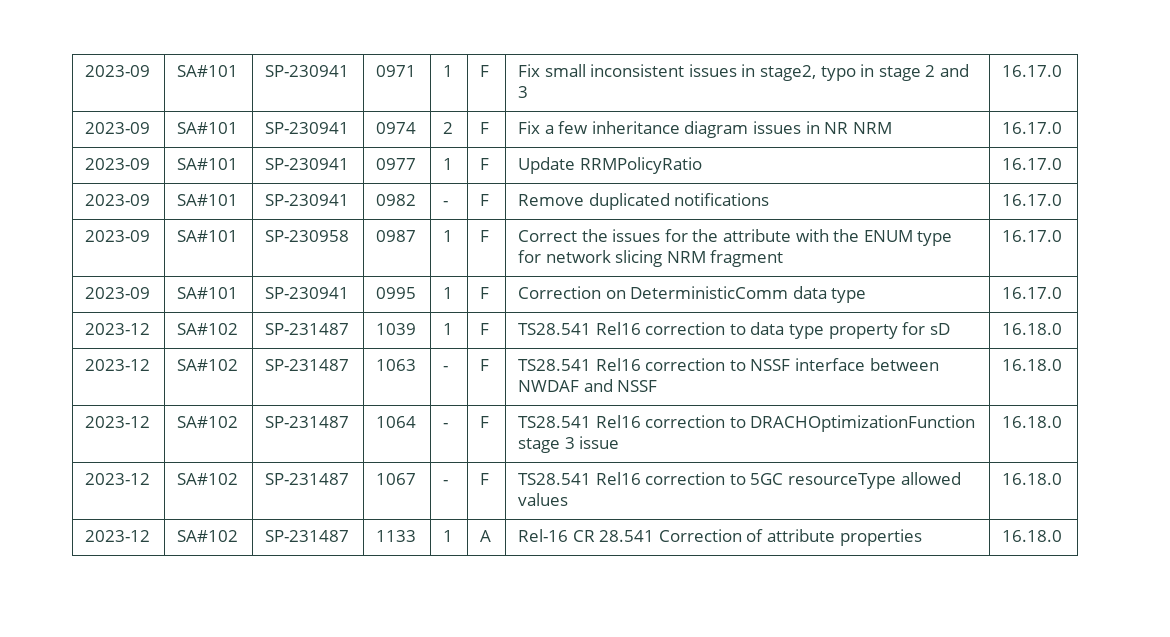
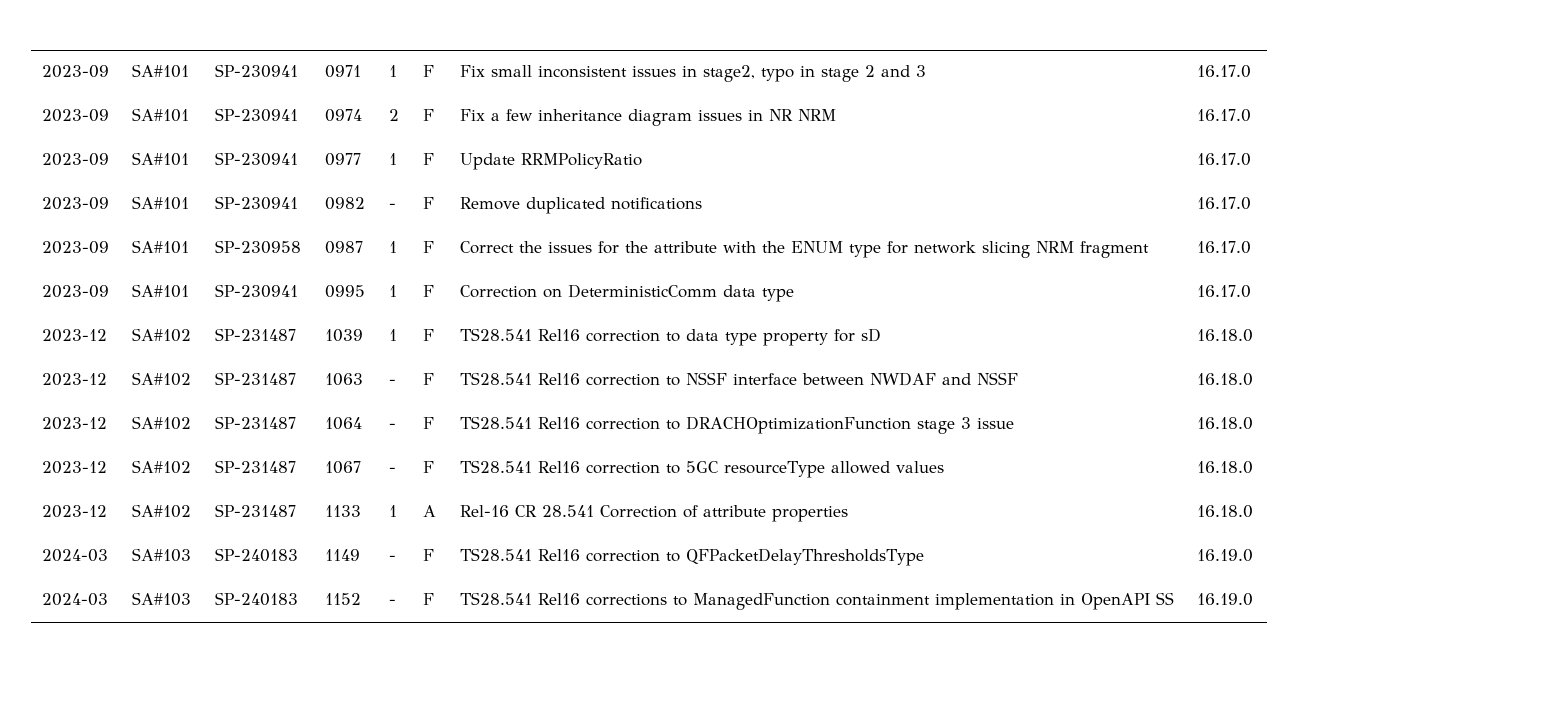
+ 2024-03 | SA#103 | SP-240183 | 1149 | - | F | TS28.541 Rel16 correction to QFPacketDelayThresholdsType | 16.19.0
+ 2024-03 | SA#103 | SP-240183 | 1152 | - | F | TS28.541 Rel16 corrections to ManagedFunction containment implementation in OpenAPI SS | 16.19.0

